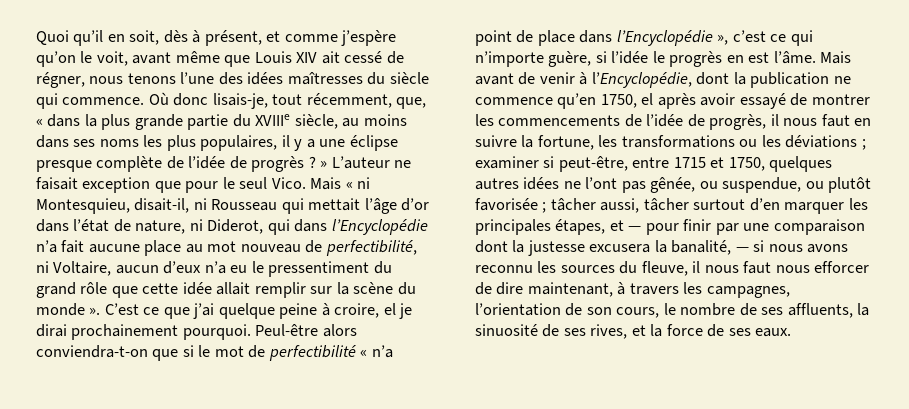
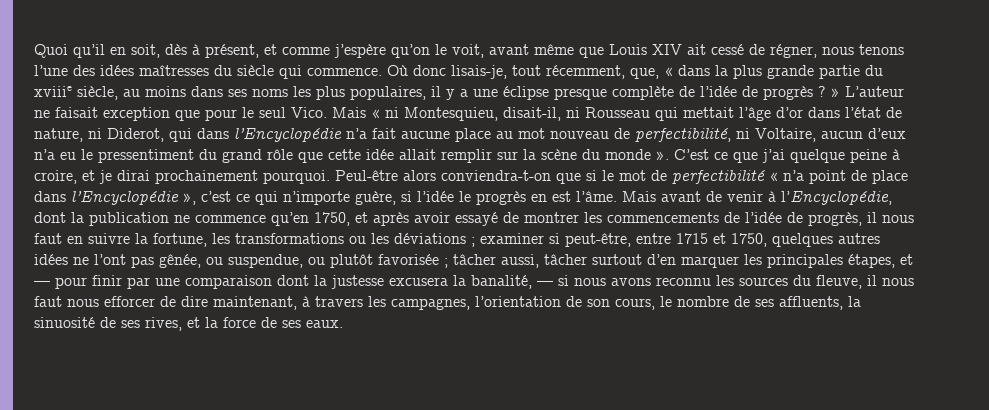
- Où donc lisais-je, tout récemment, que, « dans la plus grande partie du XVIIIe siècle, au moins dans ses noms les plus populaires, il y a une éclipse presque complète de l’idée de progrès ? » L’auteur ne faisait exception que pour le seul Vico.
+ Où donc lisais-je, tout récemment, que, « dans la plus grande partie du xviiie siècle, au moins dans ses noms les plus populaires, il y a une éclipse presque complète de l’idée de progrès ? » L’auteur ne faisait exception que pour le seul Vico.
- C’est ce que j’ai quelque peine à croire, el je dirai prochainement pourquoi.
+ C’est ce que j’ai quelque peine à croire, et je dirai prochainement pourquoi.
- Mais avant de venir à l’Encyclopédie, dont la publication ne commence qu’en 1750, el après avoir essayé de montrer les commencements de l’idée de progrès, il nous faut en suivre la fortune, les transformations ou les déviations ;
+ Mais avant de venir à l’Encyclopédie, dont la publication ne commence qu’en 1750, et après avoir essayé de montrer les commencements de l’idée de progrès, il nous faut en suivre la fortune, les transformations ou les déviations ;

